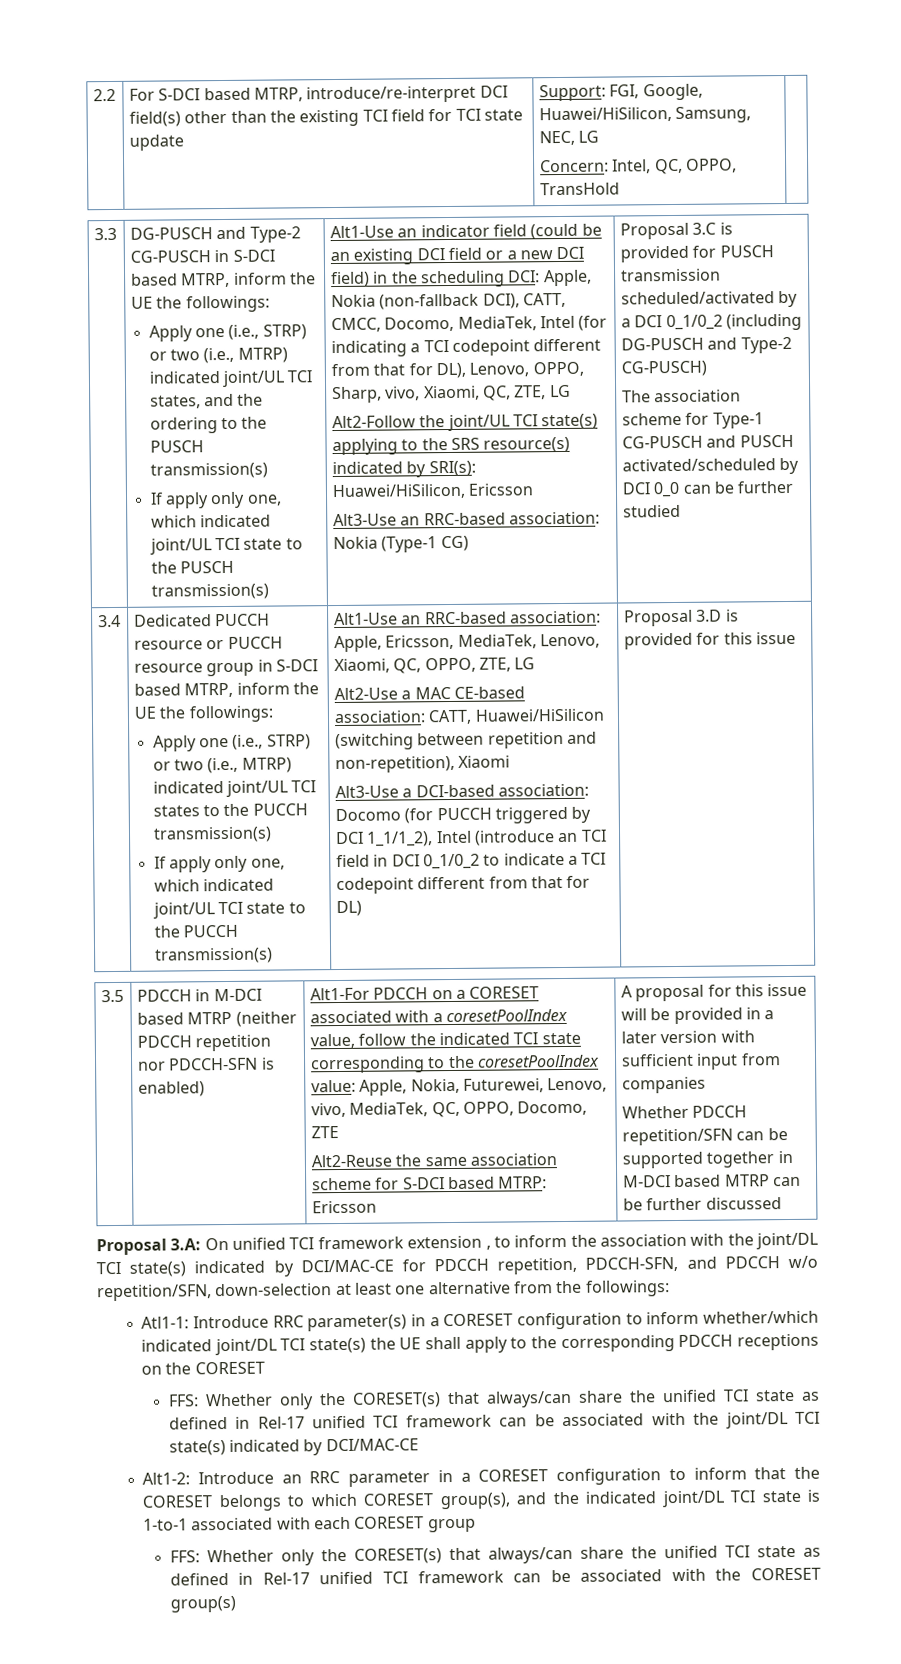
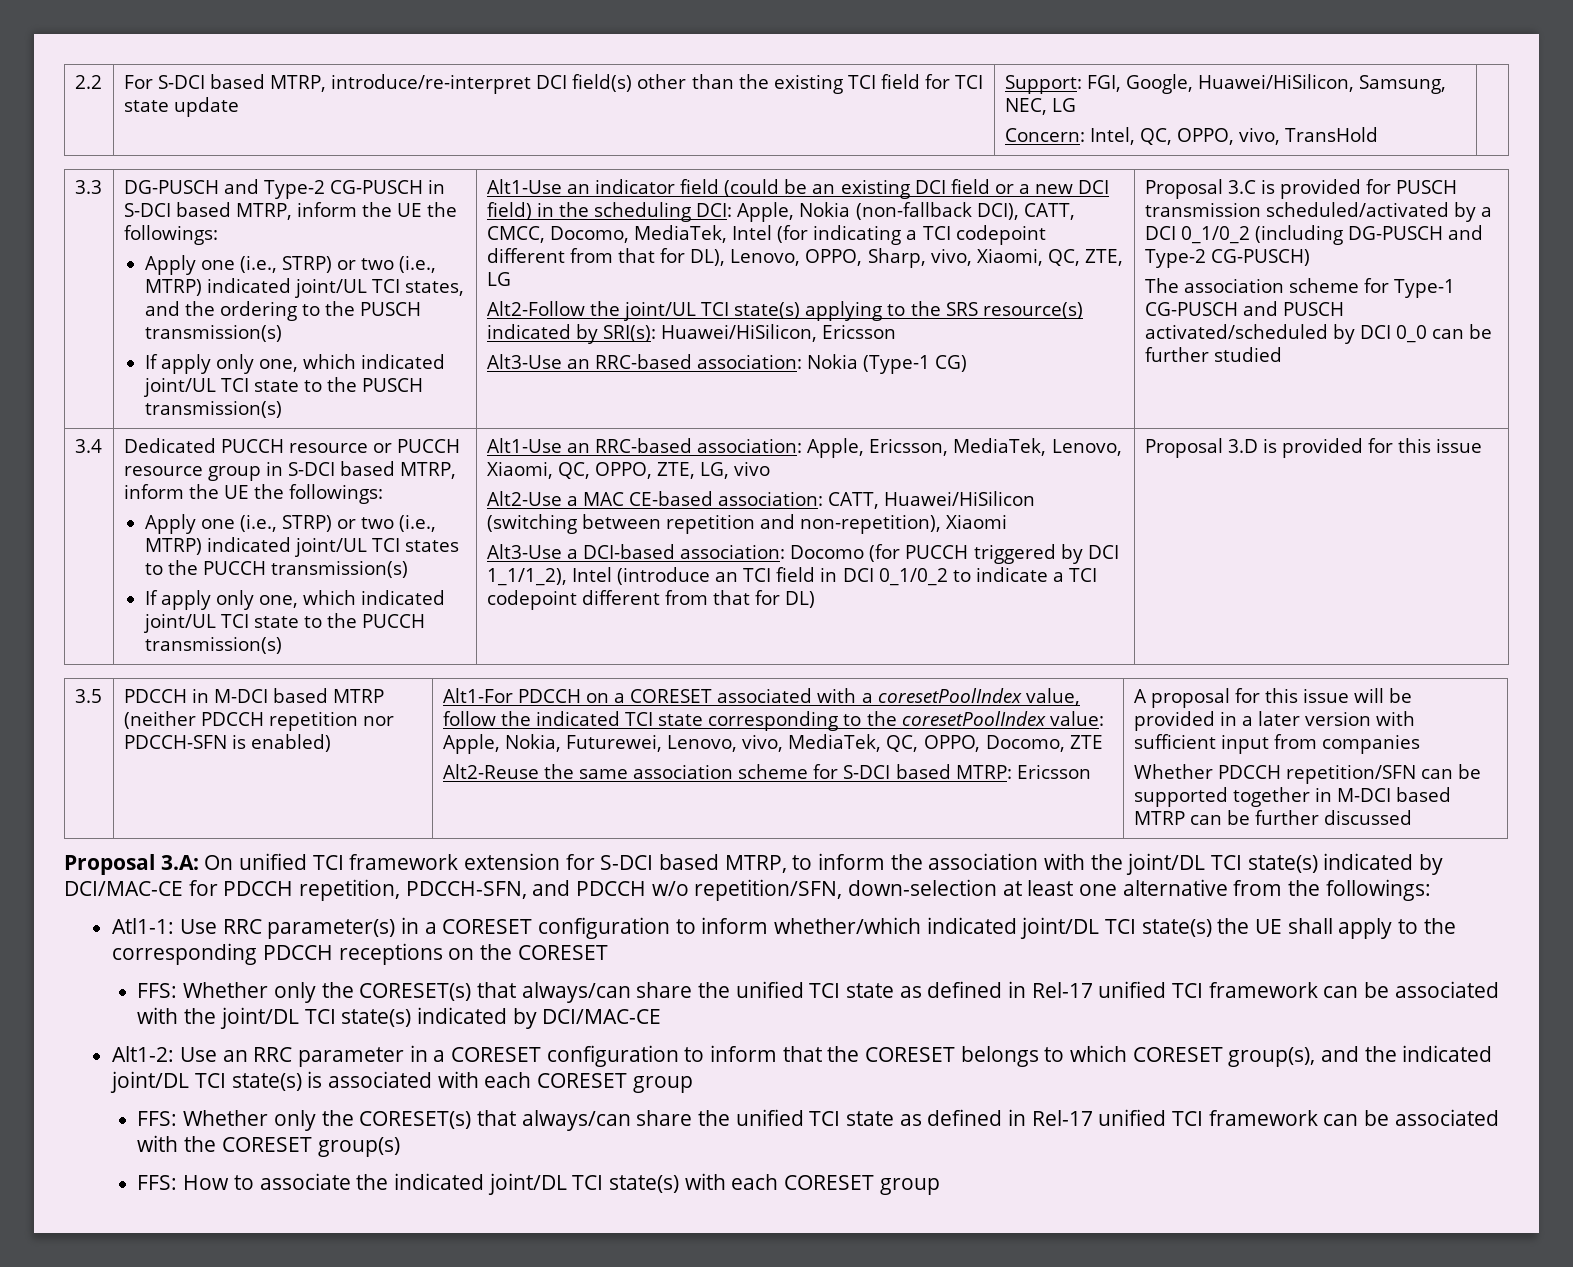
  2.2 | For S-DCI based MTRP, introduce/re-interpret DCI field(s) other than the existing TCI field for TCI state update | Support: FGI, Google, Huawei/HiSilicon, Samsung, NEC, LG
- Concern: Intel, QC, OPPO, TransHold |
+ Concern: Intel, QC, OPPO, vivo, TransHold |
- Alt1-Use an RRC-based association: Apple, Ericsson, MediaTek, Lenovo, Xiaomi, QC, OPPO, ZTE, LG
+ Alt1-Use an RRC-based association: Apple, Ericsson, MediaTek, Lenovo, Xiaomi, QC, OPPO, ZTE, LG, vivo
- Proposal 3.A: On unified TCI framework extension , to inform the association with the joint/DL TCI state(s) indicated by DCI/MAC-CE for PDCCH repetition, PDCCH-SFN, and PDCCH w/o repetition/SFN, down-selection at least one alternative from the followings:
+ Proposal 3.A: On unified TCI framework extension for S-DCI based MTRP, to inform the association with the joint/DL TCI state(s) indicated by DCI/MAC-CE for PDCCH repetition, PDCCH-SFN, and PDCCH w/o repetition/SFN, down-selection at least one alternative from the followings:
- Atl1-1: Introduce RRC parameter(s) in a CORESET configuration to inform whether/which indicated joint/DL TCI state(s) the UE shall apply to the corresponding PDCCH receptions on the CORESET
+ Atl1-1: Use RRC parameter(s) in a CORESET configuration to inform whether/which indicated joint/DL TCI state(s) the UE shall apply to the corresponding PDCCH receptions on the CORESET
- Alt1-2: Introduce an RRC parameter in a CORESET configuration to inform that the CORESET belongs to which CORESET group(s), and the indicated joint/DL TCI state is 1-to-1 associated with each CORESET group
+ Alt1-2: Use an RRC parameter in a CORESET configuration to inform that the CORESET belongs to which CORESET group(s), and the indicated joint/DL TCI state(s) is associated with each CORESET group
+ FFS: How to associate the indicated joint/DL TCI state(s) with each CORESET group

